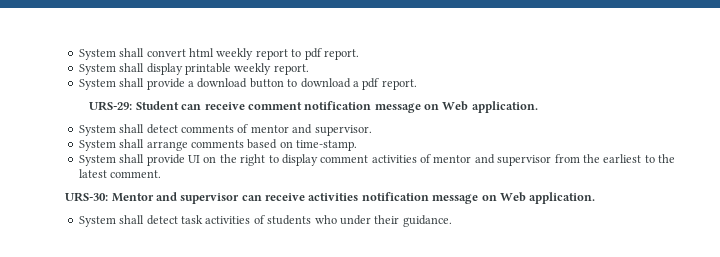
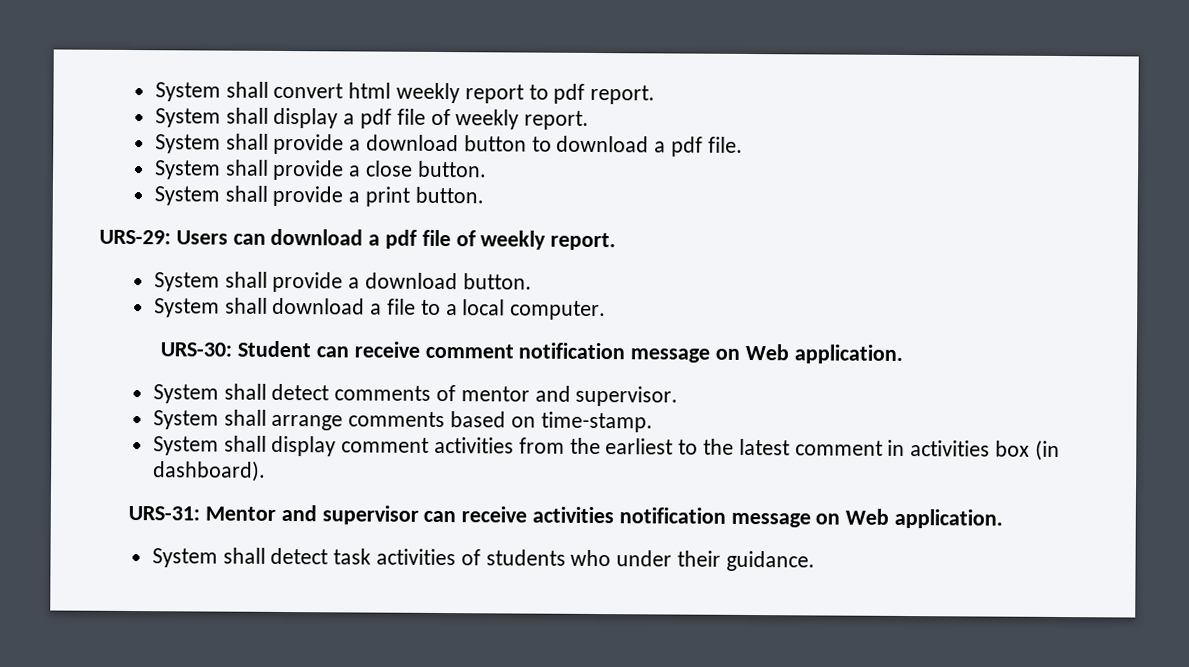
- System shall display printable weekly report.
+ System shall display a pdf file of weekly report.
- System shall provide a download button to download a pdf report.
- URS-29: Student can receive comment notification message on Web application.
+ System shall provide a download button to download a pdf file.
+ System shall provide a close button.
+ System shall provide a print button.
+ URS-29: Users can download a pdf file of weekly report.
+ System shall provide a download button.
+ System shall download a file to a local computer.
+ URS-30: Student can receive comment notification message on Web application.
- System shall provide UI on the right to display comment activities of mentor and supervisor from the earliest to the latest comment.
- URS-30: Mentor and supervisor can receive activities notification message on Web application.
+ System shall display comment activities from the earliest to the latest comment in activities box (in dashboard).
+ URS-31: Mentor and supervisor can receive activities notification message on Web application.

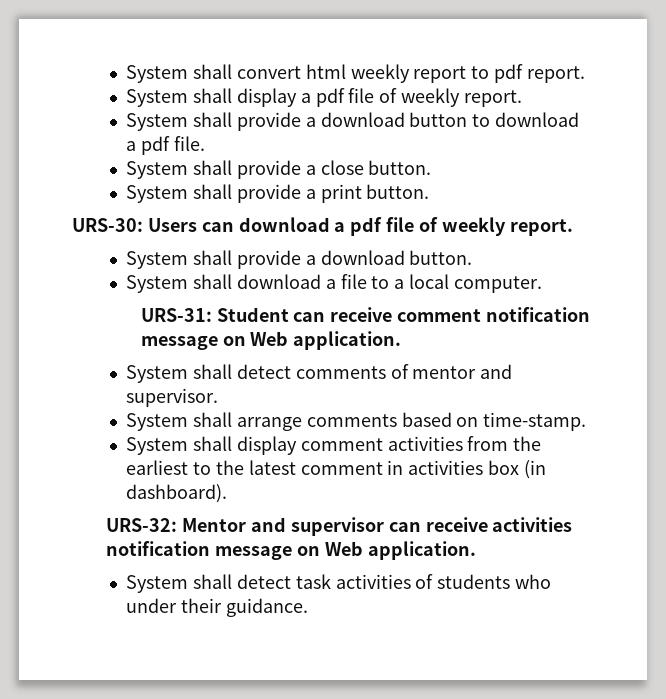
- URS-29: Users can download a pdf file of weekly report.
+ URS-30: Users can download a pdf file of weekly report.
- URS-30: Student can receive comment notification message on Web application.
+ URS-31: Student can receive comment notification message on Web application.
- URS-31: Mentor and supervisor can receive activities notification message on Web application.
+ URS-32: Mentor and supervisor can receive activities notification message on Web application.

